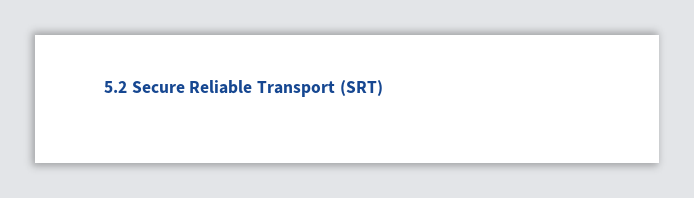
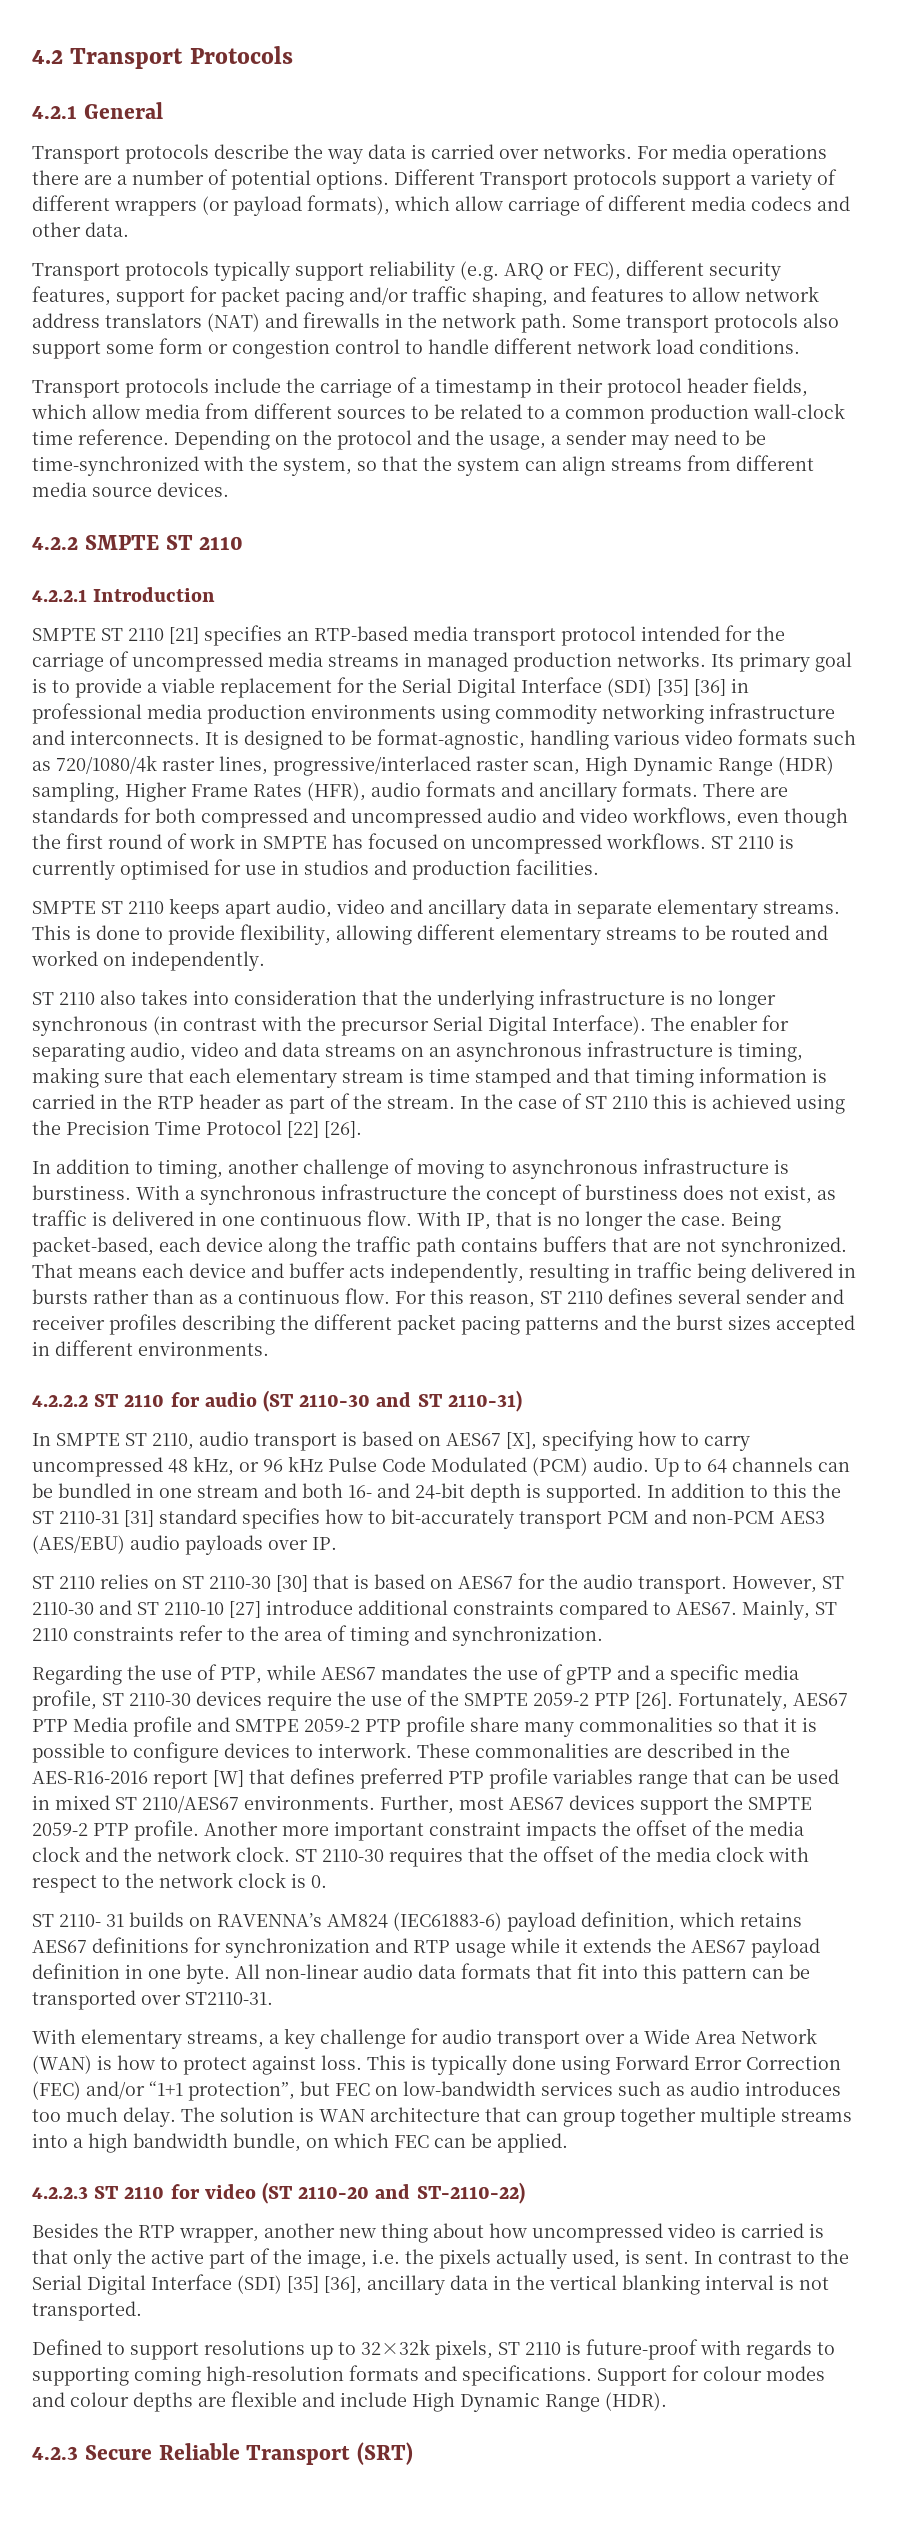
- 5.2 Secure Reliable Transport (SRT)
+ 4.2 Transport Protocols
+ 4.2.1 General
+ Transport protocols describe the way data is carried over networks. For media operations there are a number of potential options. Different Transport protocols support a variety of different wrappers (or payload formats), which allow carriage of different media codecs and other data.
+ Transport protocols typically support reliability (e.g. ARQ or FEC), different security features, support for packet pacing and/or traffic shaping, and features to allow network address translators (NAT) and firewalls in the network path. Some transport protocols also support some form or congestion control to handle different network load conditions.
+ Transport protocols include the carriage of a timestamp in their protocol header fields, which allow media from different sources to be related to a common production wall-clock time reference. Depending on the protocol and the usage, a sender may need to be time-synchronized with the system, so that the system can align streams from different media source devices.
+ 4.2.2 SMPTE ST 2110
+ 4.2.2.1 Introduction
+ SMPTE ST 2110 [21] specifies an RTP-based media transport protocol intended for the carriage of uncompressed media streams in managed production networks. Its primary goal is to provide a viable replacement for the Serial Digital Interface (SDI) [35] [36] in professional media production environments using commodity networking infrastructure and interconnects. It is designed to be format-agnostic, handling various video formats such as 720/1080/4k raster lines, progressive/interlaced raster scan, High Dynamic Range (HDR) sampling, Higher Frame Rates (HFR), audio formats and ancillary formats. There are standards for both compressed and uncompressed audio and video workflows, even though the first round of work in SMPTE has focused on uncompressed workflows. ST 2110 is currently optimised for use in studios and production facilities.
+ SMPTE ST 2110 keeps apart audio, video and ancillary data in separate elementary streams. This is done to provide flexibility, allowing different elementary streams to be routed and worked on independently.
+ ST 2110 also takes into consideration that the underlying infrastructure is no longer synchronous (in contrast with the precursor Serial Digital Interface). The enabler for separating audio, video and data streams on an asynchronous infrastructure is timing, making sure that each elementary stream is time stamped and that timing information is carried in the RTP header as part of the stream. In the case of ST 2110 this is achieved using the Precision Time Protocol [22] [26].
+ In addition to timing, another challenge of moving to asynchronous infrastructure is burstiness. With a synchronous infrastructure the concept of burstiness does not exist, as traffic is delivered in one continuous flow. With IP, that is no longer the case. Being packet-based, each device along the traffic path contains buffers that are not synchronized. That means each device and buffer acts independently, resulting in traffic being delivered in bursts rather than as a continuous flow. For this reason, ST 2110 defines several sender and receiver profiles describing the different packet pacing patterns and the burst sizes accepted in different environments.
+ 4.2.2.2 ST 2110 for audio (ST 2110-30 and ST 2110-31)
+ In SMPTE ST 2110, audio transport is based on AES67 [X], specifying how to carry uncompressed 48 kHz, or 96 kHz Pulse Code Modulated (PCM) audio. Up to 64 channels can be bundled in one stream and both 16- and 24-bit depth is supported. In addition to this the ST 2110-31 [31] standard specifies how to bit-accurately transport PCM and non-PCM AES3 (AES/EBU) audio payloads over IP.
+ ST 2110 relies on ST 2110-30 [30] that is based on AES67 for the audio transport. However, ST 2110-30 and ST 2110-10 [27] introduce additional constraints compared to AES67. Mainly, ST 2110 constraints refer to the area of timing and synchronization.
+ Regarding the use of PTP, while AES67 mandates the use of gPTP and a specific media profile, ST 2110-30 devices require the use of the SMPTE 2059-2 PTP [26]. Fortunately, AES67 PTP Media profile and SMTPE 2059-2 PTP profile share many commonalities so that it is possible to configure devices to interwork. These commonalities are described in the AES-R16-2016 report [W] that defines preferred PTP profile variables range that can be used in mixed ST 2110/AES67 environments. Further, most AES67 devices support the SMPTE 2059-2 PTP profile. Another more important constraint impacts the offset of the media clock and the network clock. ST 2110-30 requires that the offset of the media clock with respect to the network clock is 0.
+ ST 2110- 31 builds on RAVENNA’s AM824 (IEC61883-6) payload definition, which retains AES67 definitions for synchronization and RTP usage while it extends the AES67 payload definition in one byte. All non-linear audio data formats that fit into this pattern can be transported over ST2110-31.
+ With elementary streams, a key challenge for audio transport over a Wide Area Network (WAN) is how to protect against loss. This is typically done using Forward Error Correction (FEC) and/or “1+1 protection”, but FEC on low-bandwidth services such as audio introduces too much delay. The solution is WAN architecture that can group together multiple streams into a high bandwidth bundle, on which FEC can be applied.
+ 4.2.2.3 ST 2110 for video (ST 2110-20 and ST-2110-22)
+ Besides the RTP wrapper, another new thing about how uncompressed video is carried is that only the active part of the image, i.e. the pixels actually used, is sent. In contrast to the Serial Digital Interface (SDI) [35] [36], ancillary data in the vertical blanking interval is not transported.
+ Defined to support resolutions up to 32×32k pixels, ST 2110 is future-proof with regards to supporting coming high-resolution formats and specifications. Support for colour modes and colour depths are flexible and include High Dynamic Range (HDR).
+ 4.2.3 Secure Reliable Transport (SRT)

